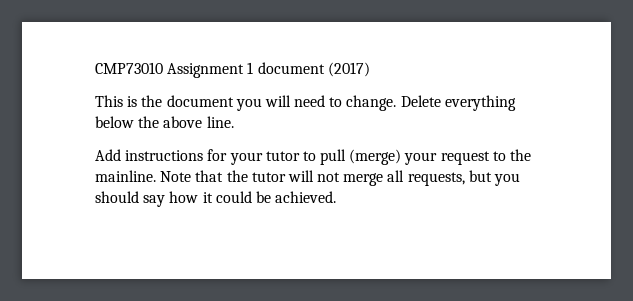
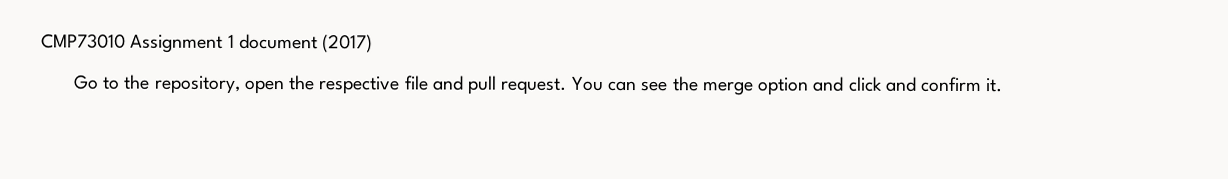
- This is the document you will need to change. Delete everything below the above line.
- Add instructions for your tutor to pull (merge) your request to the mainline. Note that the tutor will not merge all requests, but you should say how it could be achieved.
+ Go to the repository, open the respective file and pull request. You can see the merge option and click and confirm it.

